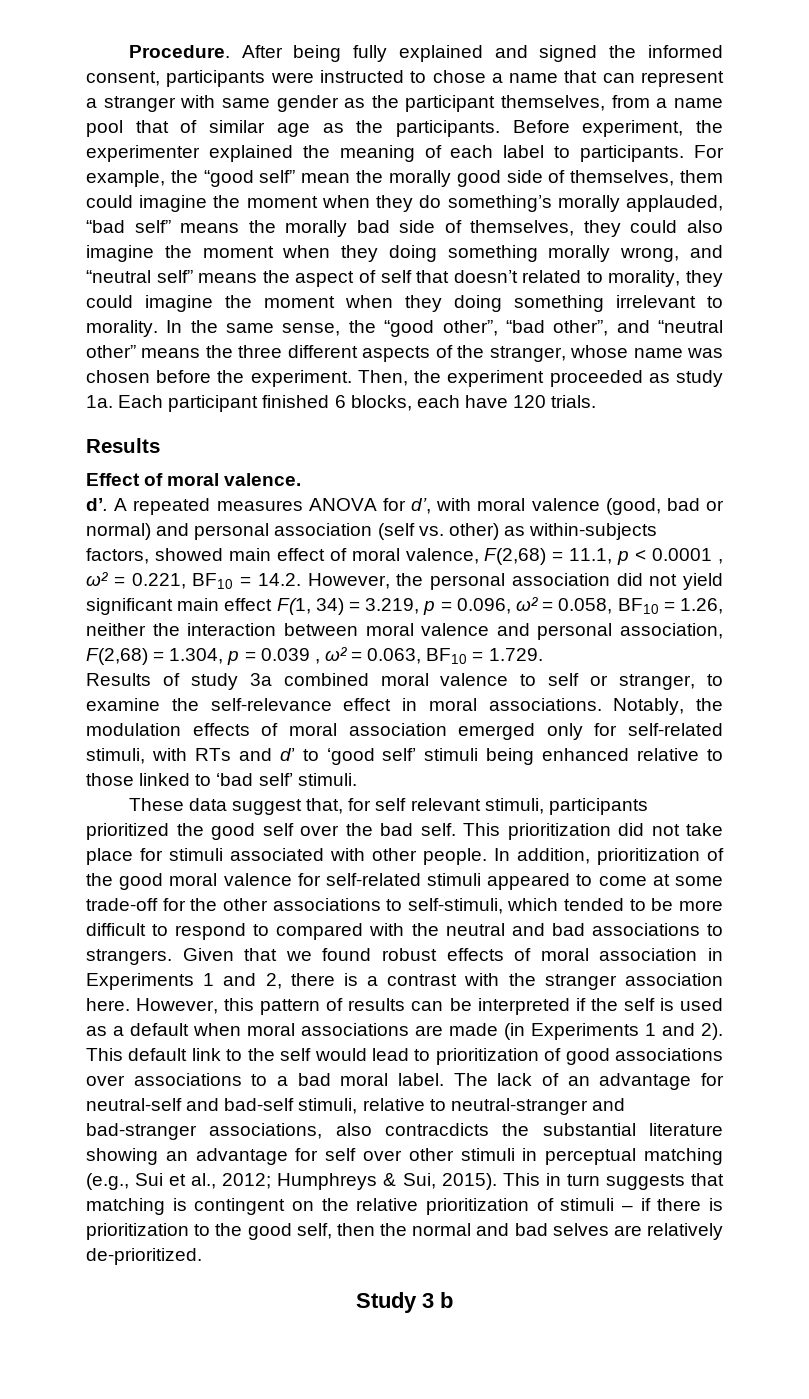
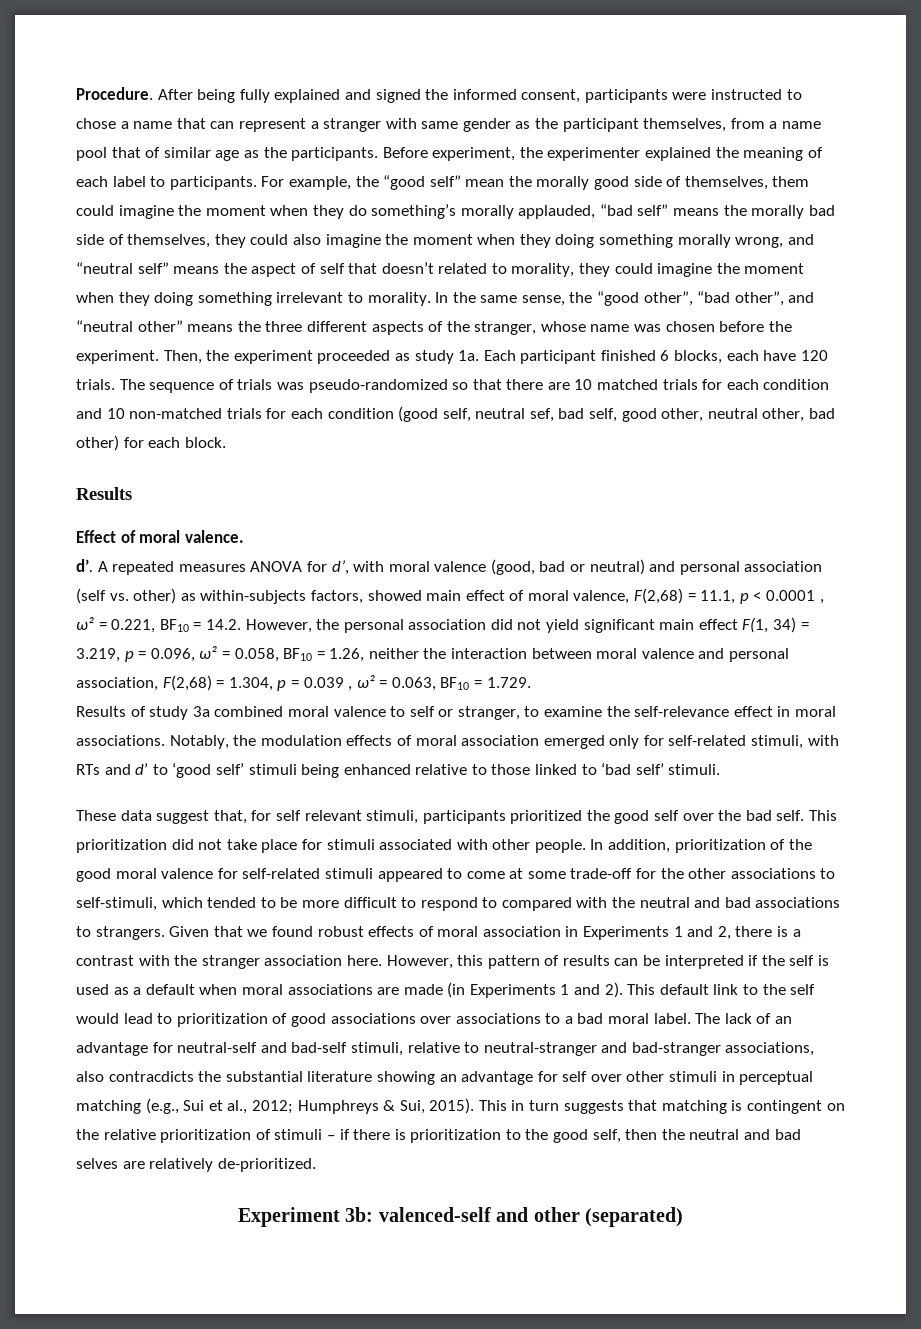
+ The sequence of trials was pseudo-randomized so that there are 10 matched trials for each condition and 10 non-matched trials for each condition (good self, neutral sef, bad self, good other, neutral other, bad other) for each block.
- A repeated measures ANOVA for d’, with moral valence (good, bad or normal) and personal association (self vs. other) as within-subjects factors, showed main effect of moral valence, F(2,68) = 11.1, p < 0.0001 , ω² = 0.221, BF10 = 14.2. However, the personal association did not yield significant main effect F(1, 34) = 3.219, p = 0.096, ω² = 0.058, BF10 = 1.26, neither the interaction between moral valence and personal association, F(2,68) = 1.304, p = 0.039 , ω² = 0.063, BF10 = 1.729.
+ A repeated measures ANOVA for d’, with moral valence (good, bad or neutral) and personal association (self vs. other) as within-subjects factors, showed main effect of moral valence, F(2,68) = 11.1, p < 0.0001 , ω² = 0.221, BF10 = 14.2. However, the personal association did not yield significant main effect F(1, 34) = 3.219, p = 0.096, ω² = 0.058, BF10 = 1.26, neither the interaction between moral valence and personal association, F(2,68) = 1.304, p = 0.039 , ω² = 0.063, BF10 = 1.729.
- This in turn suggests that matching is contingent on the relative prioritization of stimuli – if there is prioritization to the good self, then the normal and bad selves are relatively de-prioritized.
+ This in turn suggests that matching is contingent on the relative prioritization of stimuli – if there is prioritization to the good self, then the neutral and bad selves are relatively de-prioritized.
- Study 3 b
+ Experiment 3b: valenced-self and other (separated)

